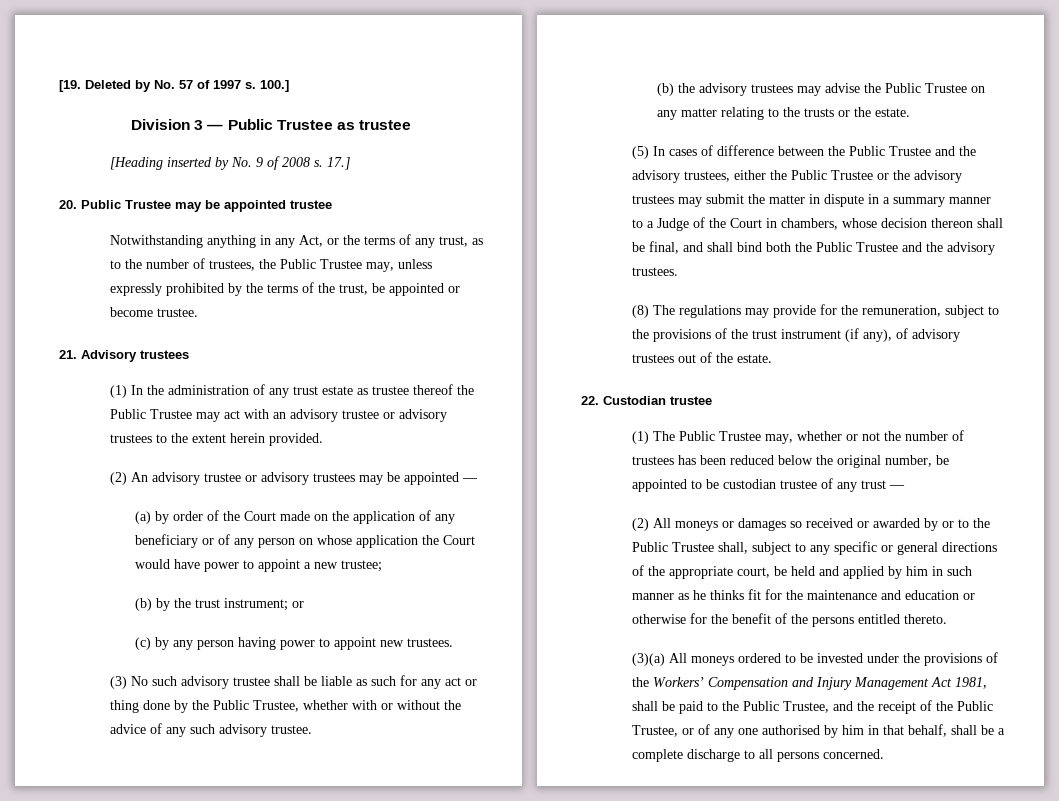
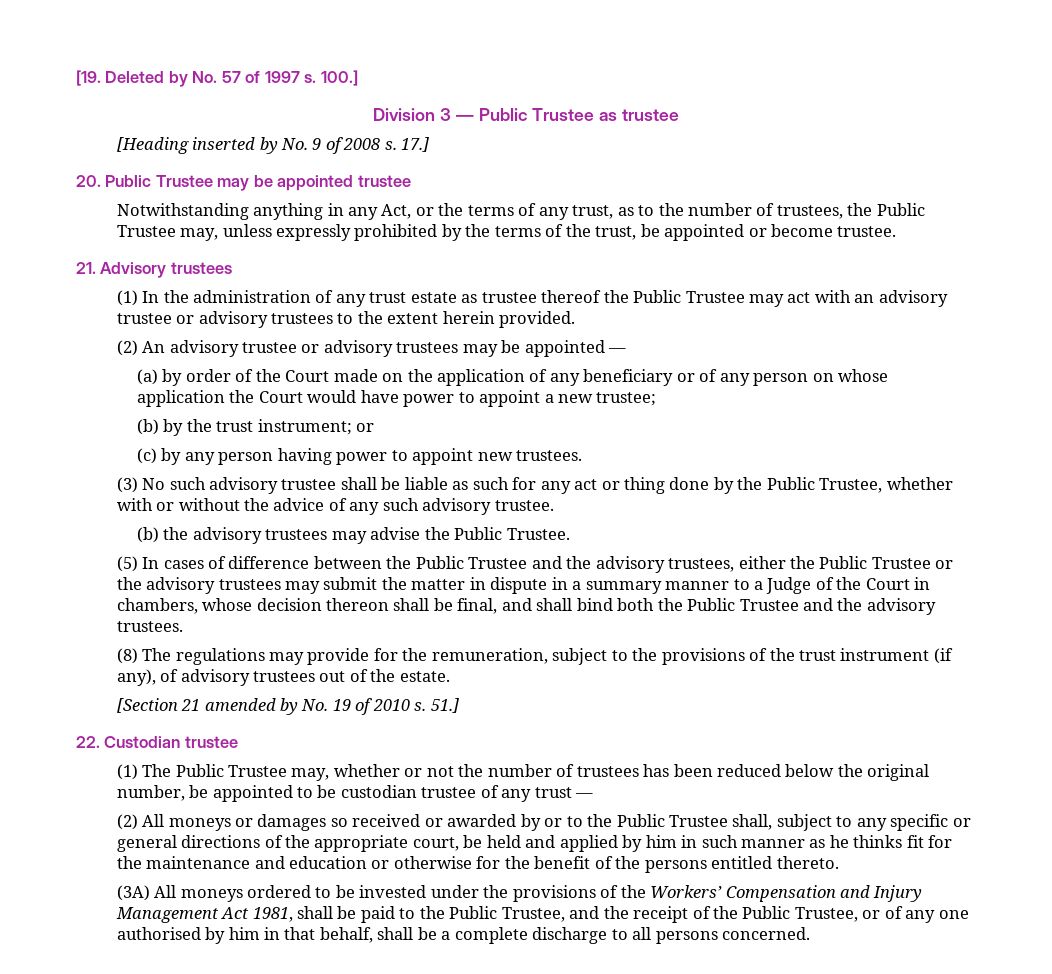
- (b) the advisory trustees may advise the Public Trustee on any matter relating to the trusts or the estate.
+ (b) the advisory trustees may advise the Public Trustee.
+ [Section 21 amended by No. 19 of 2010 s. 51.]
- (3)(a) All moneys ordered to be invested under the provisions of the Workers’ Compensation and Injury Management Act 1981, shall be paid to the Public Trustee, and the receipt of the Public Trustee, or of any one authorised by him in that behalf, shall be a complete discharge to all persons concerned.
+ (3A) All moneys ordered to be invested under the provisions of the Workers’ Compensation and Injury Management Act 1981, shall be paid to the Public Trustee, and the receipt of the Public Trustee, or of any one authorised by him in that behalf, shall be a complete discharge to all persons concerned.

